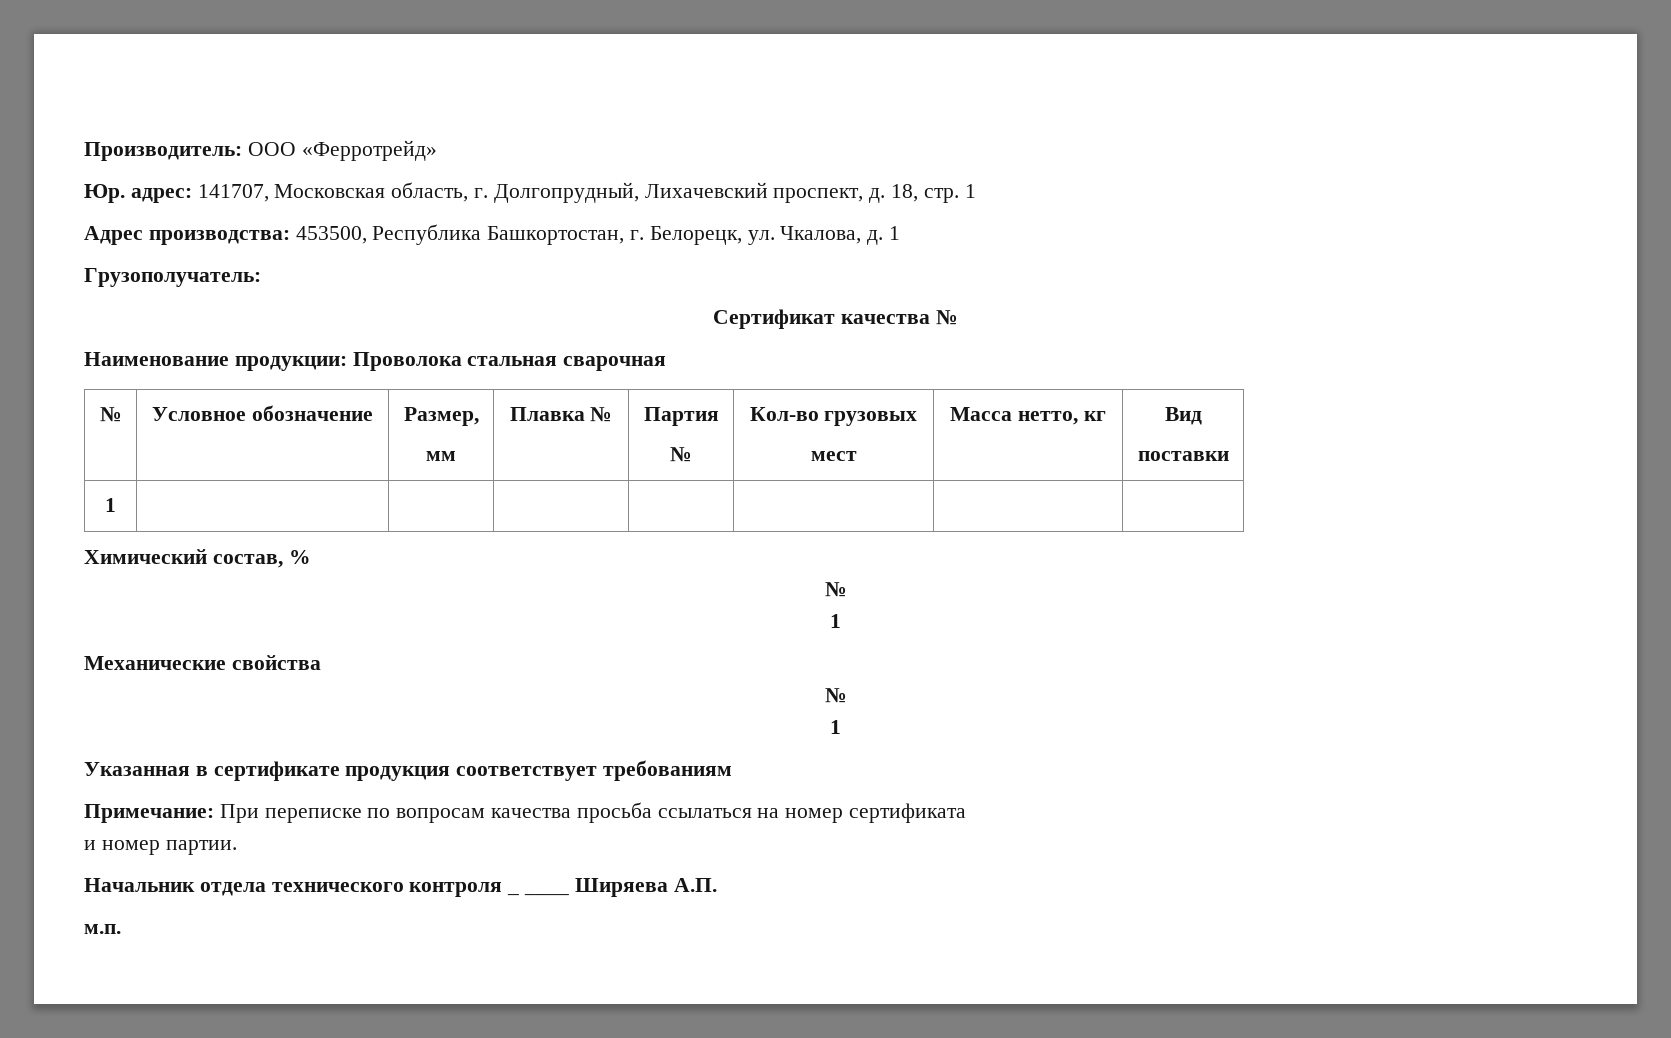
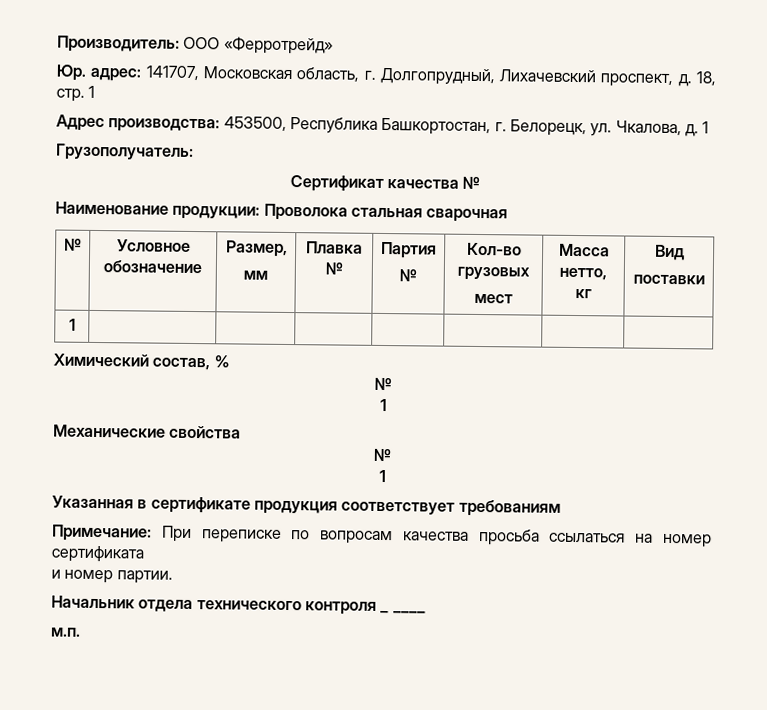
- Начальник отдела технического контроля _ ____ Ширяева А.П.
+ Начальник отдела технического контроля _ ____

